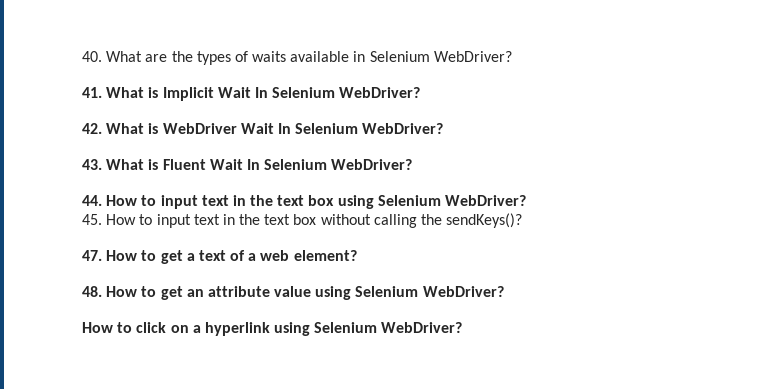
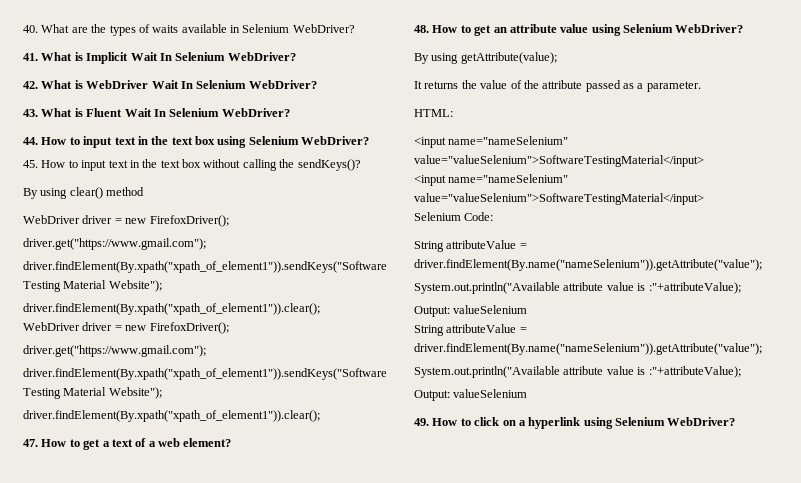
+ By using clear() method
+ WebDriver driver = new FirefoxDriver();
+ driver.get("https://www.gmail.com");
+ driver.findElement(By.xpath("xpath_of_element1")).sendKeys("Software Testing Material Website");
+ driver.findElement(By.xpath("xpath_of_element1")).clear();
+ WebDriver driver = new FirefoxDriver();
+ driver.get("https://www.gmail.com");
+ driver.findElement(By.xpath("xpath_of_element1")).sendKeys("Software Testing Material Website");
+ driver.findElement(By.xpath("xpath_of_element1")).clear();
- How to click on a hyperlink using Selenium WebDriver?
+ By using getAttribute(value);
+ It returns the value of the attribute passed as a parameter.
+ HTML:
+ <input name="nameSelenium" value="valueSelenium">SoftwareTestingMaterial</input>
+ <input name="nameSelenium" value="valueSelenium">SoftwareTestingMaterial</input>
+ Selenium Code:
+ String attributeValue = driver.findElement(By.name("nameSelenium")).getAttribute("value");
+ System.out.println("Available attribute value is :"+attributeValue);
+ Output: valueSelenium
+ String attributeValue = driver.findElement(By.name("nameSelenium")).getAttribute("value");
+ System.out.println("Available attribute value is :"+attributeValue);
+ Output: valueSelenium
+ 49. How to click on a hyperlink using Selenium WebDriver?

